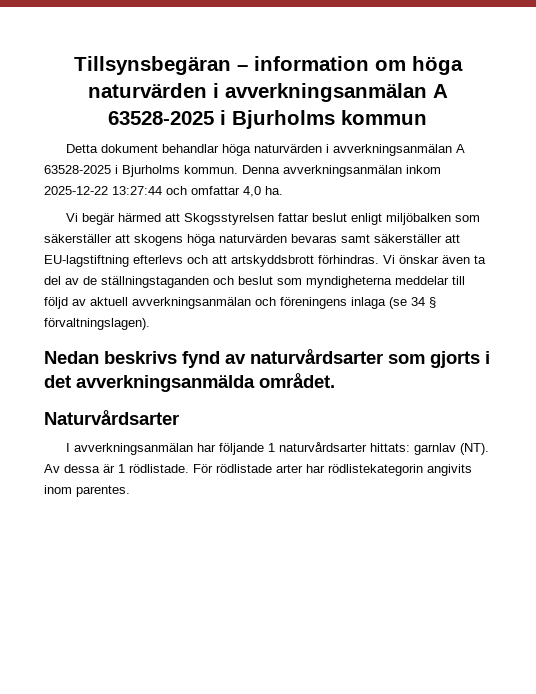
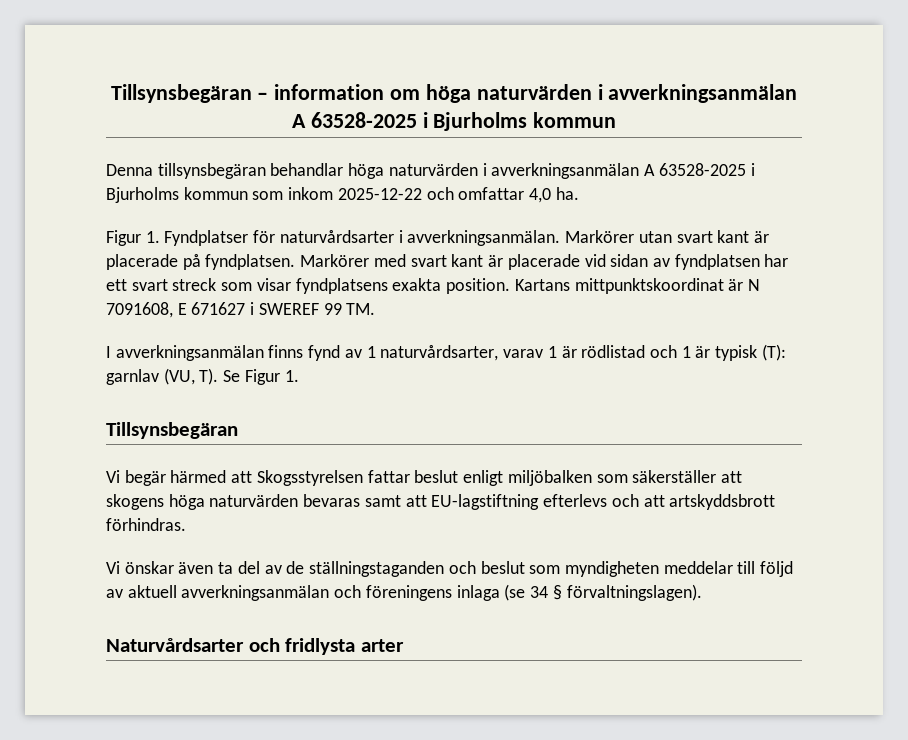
- Detta dokument behandlar höga naturvärden i avverkningsanmälan A 63528-2025 i Bjurholms kommun. Denna avverkningsanmälan inkom 2025-12-22 13:27:44 och omfattar 4,0 ha.
+ Denna tillsynsbegäran behandlar höga naturvärden i avverkningsanmälan A 63528-2025 i Bjurholms kommun som inkom 2025-12-22 och omfattar 4,0 ha.
+ Figur 1. Fyndplatser för naturvårdsarter i avverkningsanmälan. Markörer utan svart kant är placerade på fyndplatsen. Markörer med svart kant är placerade vid sidan av fyndplatsen har ett svart streck som visar fyndplatsens exakta position. Kartans mittpunktskoordinat är N 7091608, E 671627 i SWEREF 99 TM.
+ I avverkningsanmälan finns fynd av 1 naturvårdsarter, varav 1 är rödlistad och 1 är typisk (T): garnlav (VU, T). Se Figur 1.
+ Tillsynsbegäran
- Vi begär härmed att Skogsstyrelsen fattar beslut enligt miljöbalken som säkerställer att skogens höga naturvärden bevaras samt säkerställer att EU-lagstiftning efterlevs och att artskyddsbrott förhindras. Vi önskar även ta del av de ställningstaganden och beslut som myndigheterna meddelar till följd av aktuell avverkningsanmälan och föreningens inlaga (se 34 § förvaltningslagen).
+ Vi begär härmed att Skogsstyrelsen fattar beslut enligt miljöbalken som säkerställer att skogens höga naturvärden bevaras samt att EU-lagstiftning efterlevs och att artskyddsbrott förhindras.
+ Vi önskar även ta del av de ställningstaganden och beslut som myndigheten meddelar till följd av aktuell avverkningsanmälan och föreningens inlaga (se 34 § förvaltningslagen).
- Nedan beskrivs fynd av naturvårdsarter som gjorts i det avverkningsanmälda området.
- Naturvårdsarter
- I avverkningsanmälan har följande 1 naturvårdsarter hittats: garnlav (NT). Av dessa är 1 rödlistade. För rödlistade arter har rödlistekategorin angivits inom parentes.
+ Naturvårdsarter och fridlysta arter

